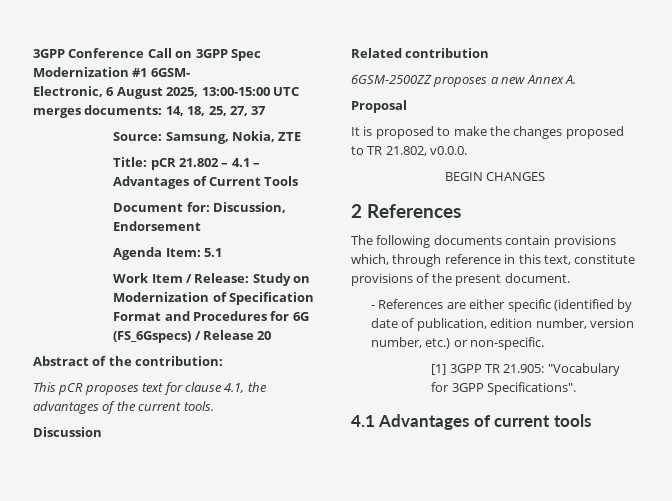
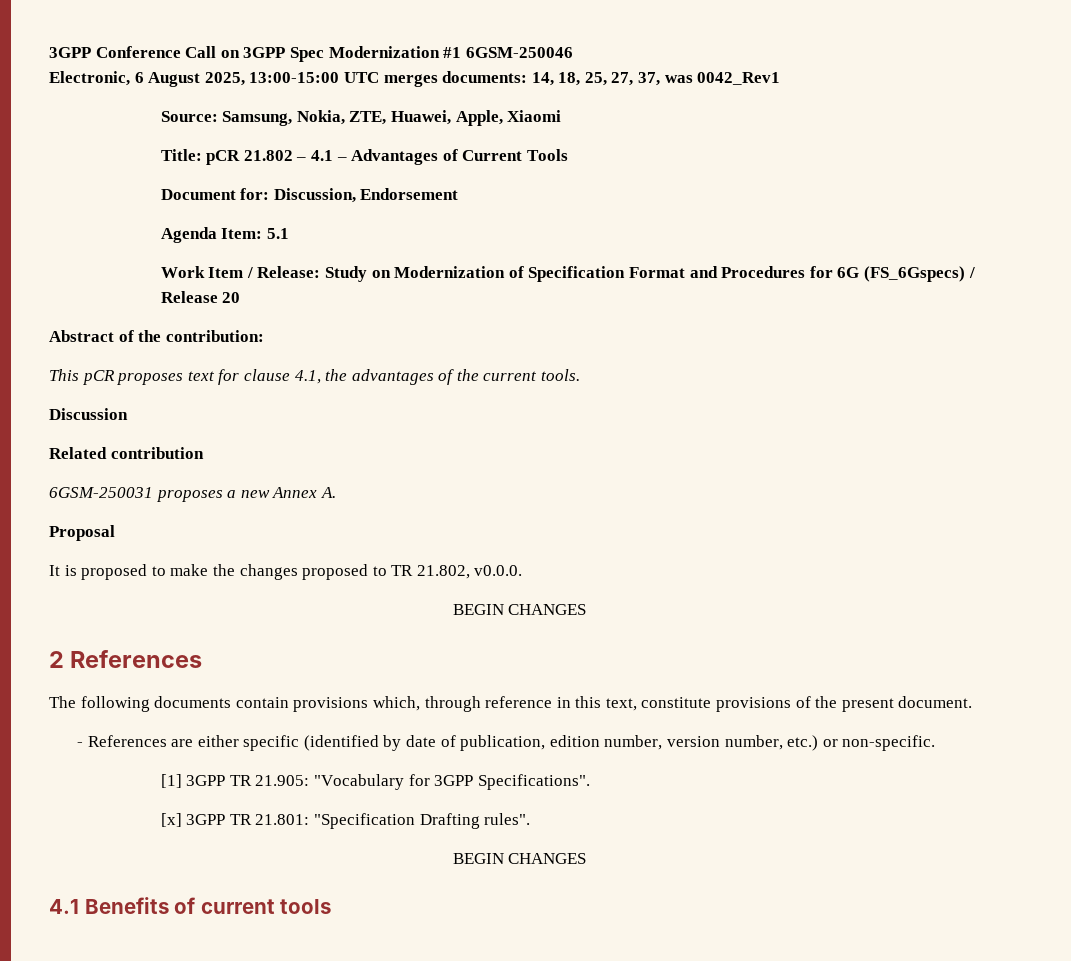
- 3GPP Conference Call on 3GPP Spec Modernization #1 6GSM-
+ 3GPP Conference Call on 3GPP Spec Modernization #1 6GSM-250046
- Electronic, 6 August 2025, 13:00-15:00 UTC merges documents: 14, 18, 25, 27, 37
+ Electronic, 6 August 2025, 13:00-15:00 UTC merges documents: 14, 18, 25, 27, 37, was 0042_Rev1
- Source: Samsung, Nokia, ZTE
+ Source: Samsung, Nokia, ZTE, Huawei, Apple, Xiaomi
- 6GSM-2500ZZ proposes a new Annex A.
+ 6GSM-250031 proposes a new Annex A.
- 4.1 Advantages of current tools
+ [x] 3GPP TR 21.801: "Specification Drafting rules".
+ BEGIN CHANGES
+ 4.1 Benefits of current tools

